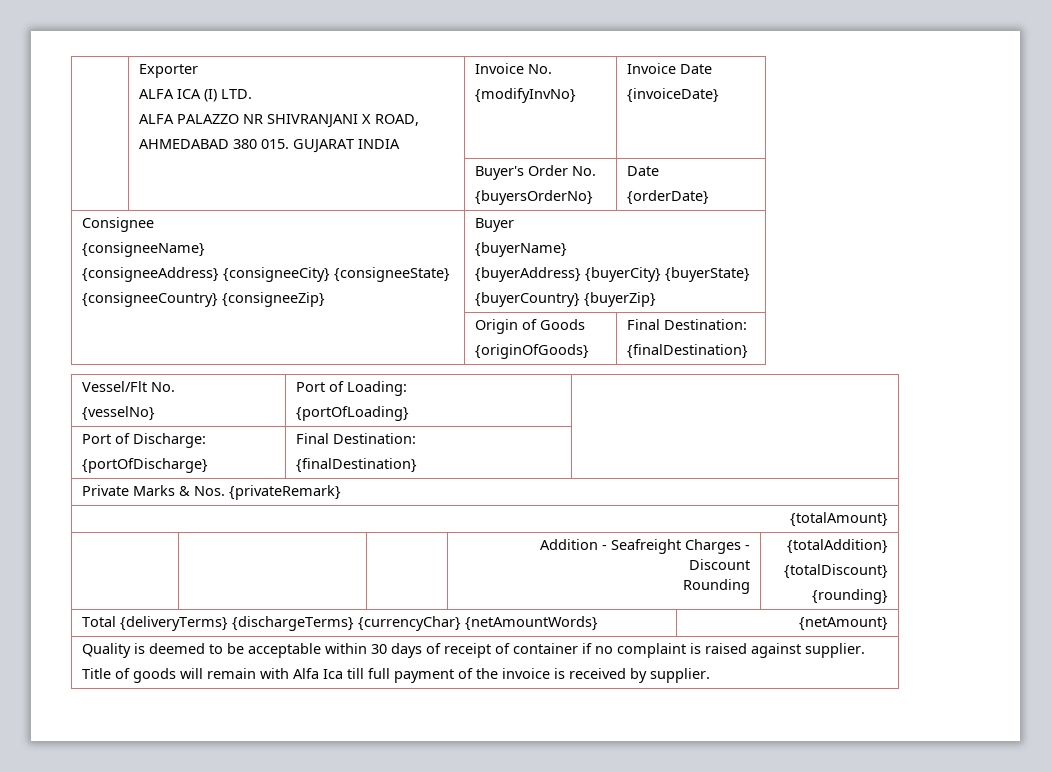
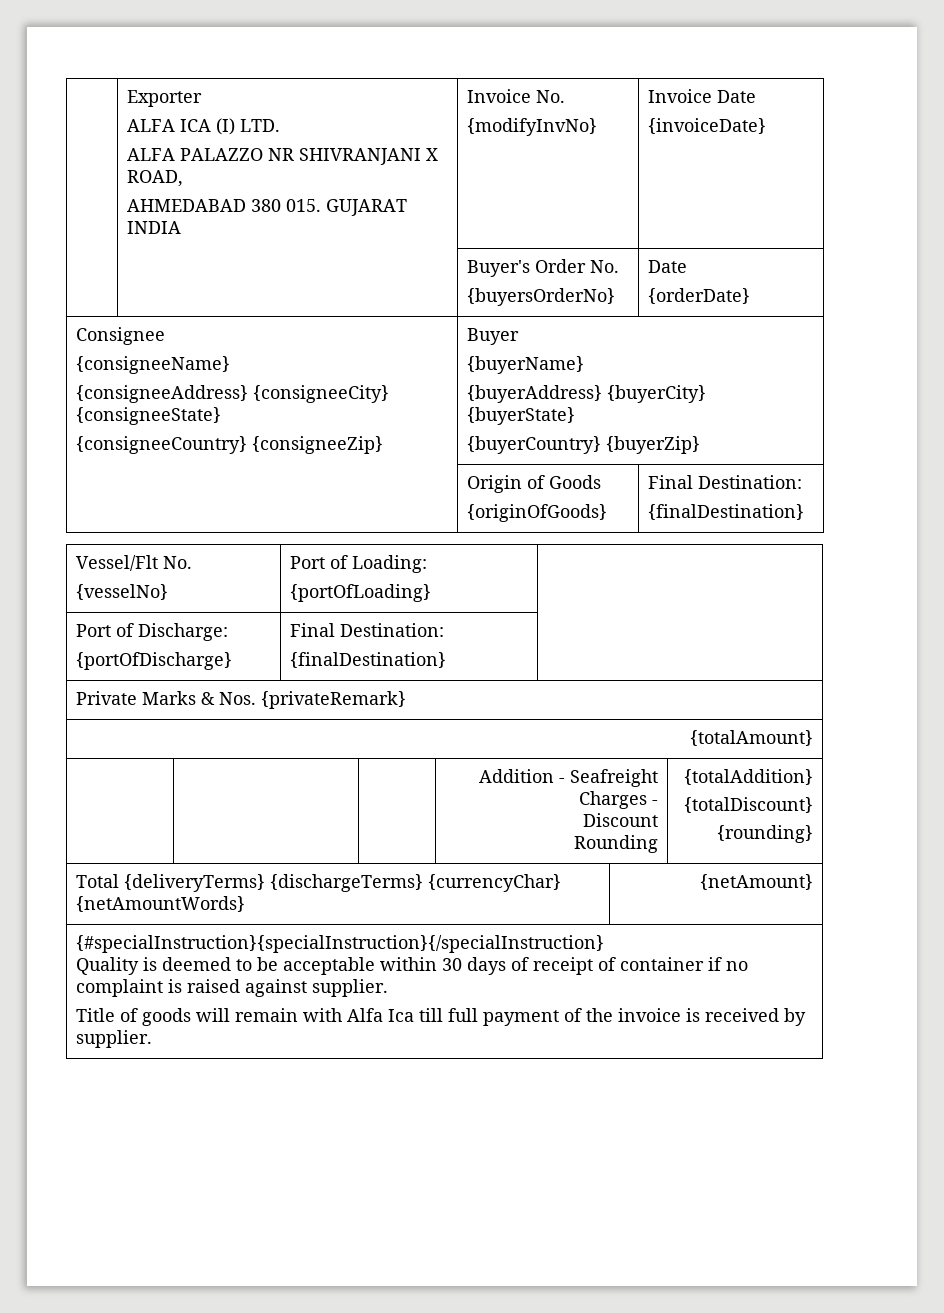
+ {#specialInstruction}{specialInstruction}{/specialInstruction}

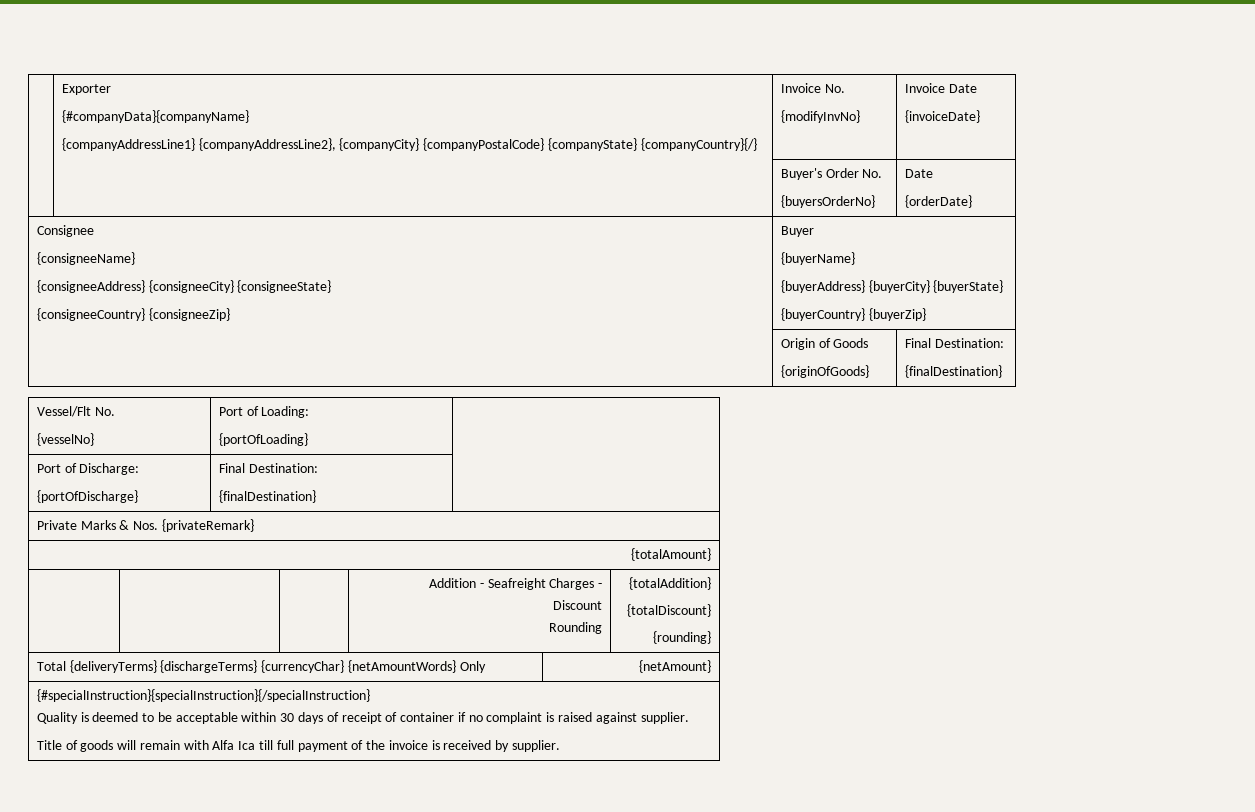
  | Exporter
- ALFA ICA (I) LTD.
- ALFA PALAZZO NR SHIVRANJANI X ROAD,
- AHMEDABAD 380 015. GUJARAT INDIA | Invoice No.
+ {#companyData}{companyName}
+ {companyAddressLine1} {companyAddressLine2}, {companyCity} {companyPostalCode} {companyState} {companyCountry}{/} | Invoice No.
- Total {deliveryTerms} {dischargeTerms} {currencyChar} {netAmountWords} | {netAmount}
+ Total {deliveryTerms} {dischargeTerms} {currencyChar} {netAmountWords} Only | {netAmount}

